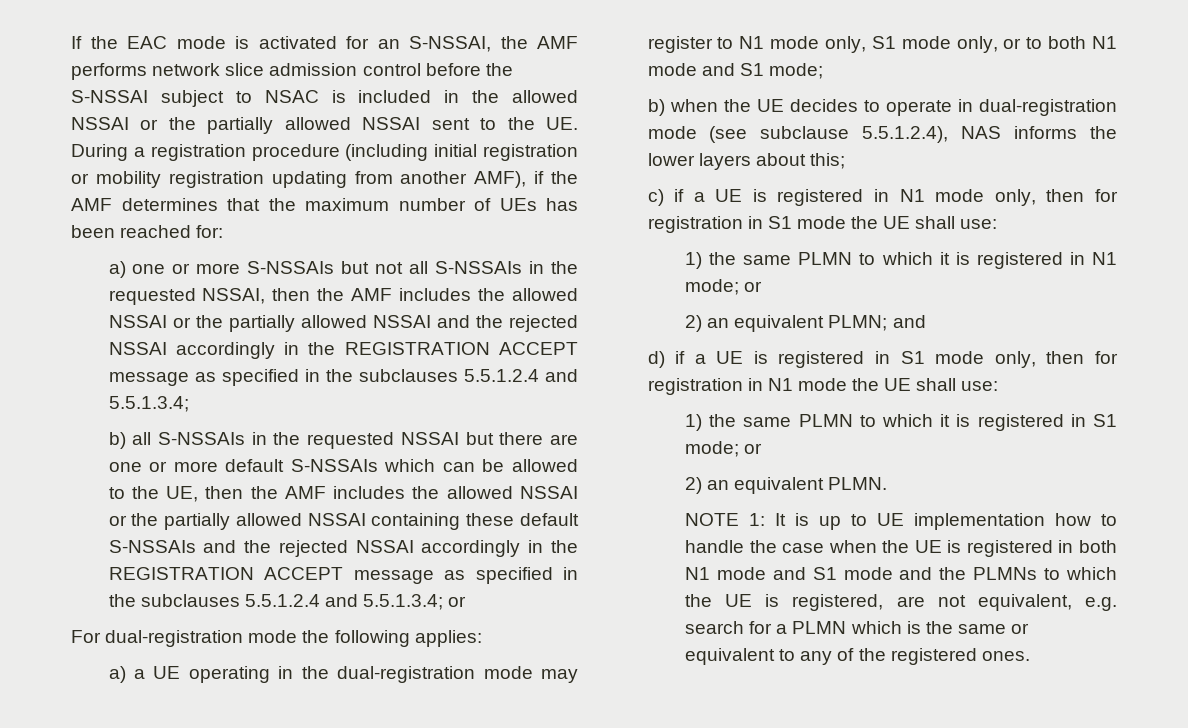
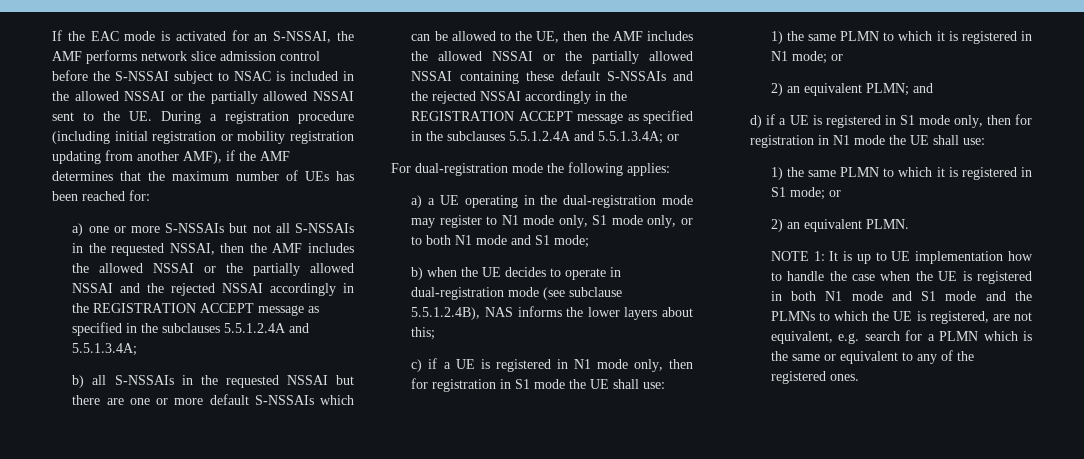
- a) one or more S-NSSAIs but not all S-NSSAIs in the requested NSSAI, then the AMF includes the allowed NSSAI or the partially allowed NSSAI and the rejected NSSAI accordingly in the REGISTRATION ACCEPT message as specified in the subclauses 5.5.1.2.4 and 5.5.1.3.4;
+ a) one or more S-NSSAIs but not all S-NSSAIs in the requested NSSAI, then the AMF includes the allowed NSSAI or the partially allowed NSSAI and the rejected NSSAI accordingly in the REGISTRATION ACCEPT message as specified in the subclauses 5.5.1.2.4A and 5.5.1.3.4A;
- b) all S-NSSAIs in the requested NSSAI but there are one or more default S-NSSAIs which can be allowed to the UE, then the AMF includes the allowed NSSAI or the partially allowed NSSAI containing these default S-NSSAIs and the rejected NSSAI accordingly in the REGISTRATION ACCEPT message as specified in the subclauses 5.5.1.2.4 and 5.5.1.3.4; or
+ b) all S-NSSAIs in the requested NSSAI but there are one or more default S-NSSAIs which can be allowed to the UE, then the AMF includes the allowed NSSAI or the partially allowed NSSAI containing these default S-NSSAIs and the rejected NSSAI accordingly in the REGISTRATION ACCEPT message as specified in the subclauses 5.5.1.2.4A and 5.5.1.3.4A; or
- b) when the UE decides to operate in dual-registration mode (see subclause 5.5.1.2.4), NAS informs the lower layers about this;
+ b) when the UE decides to operate in dual-registration mode (see subclause 5.5.1.2.4B), NAS informs the lower layers about this;

